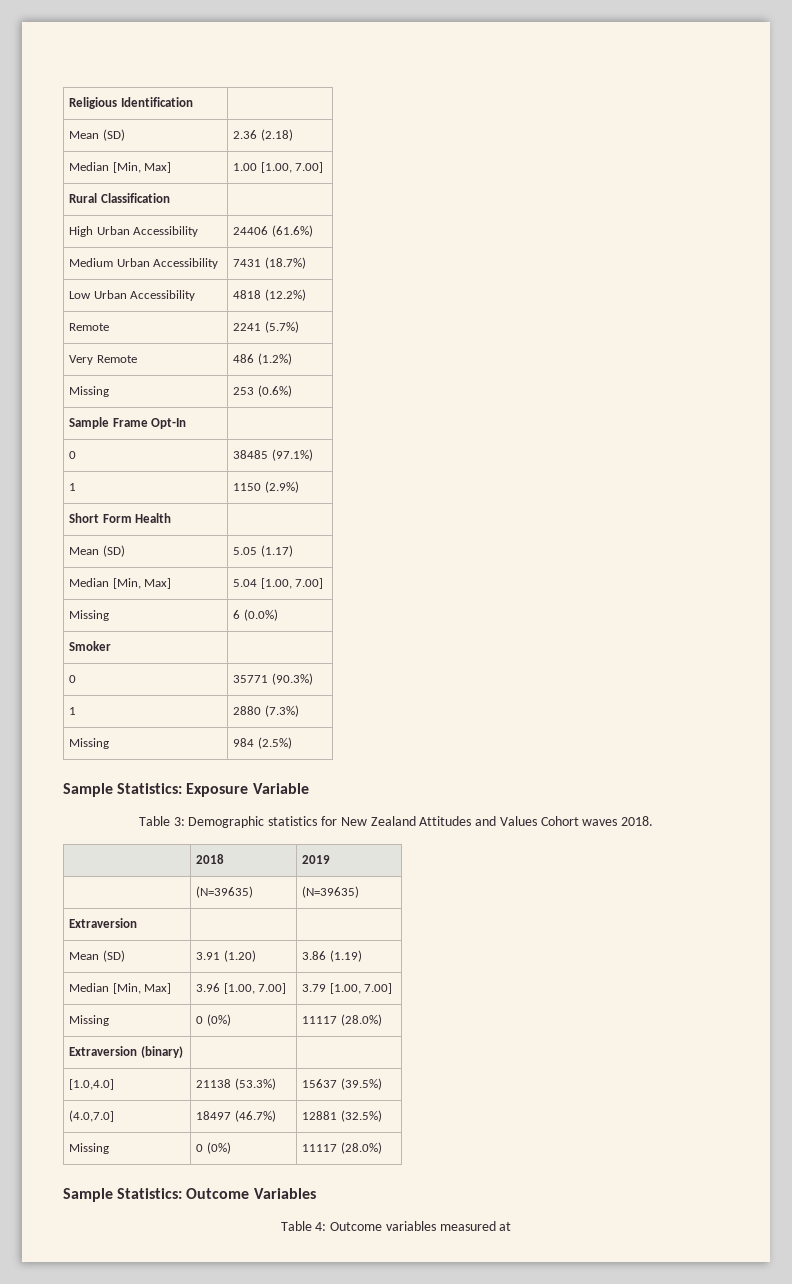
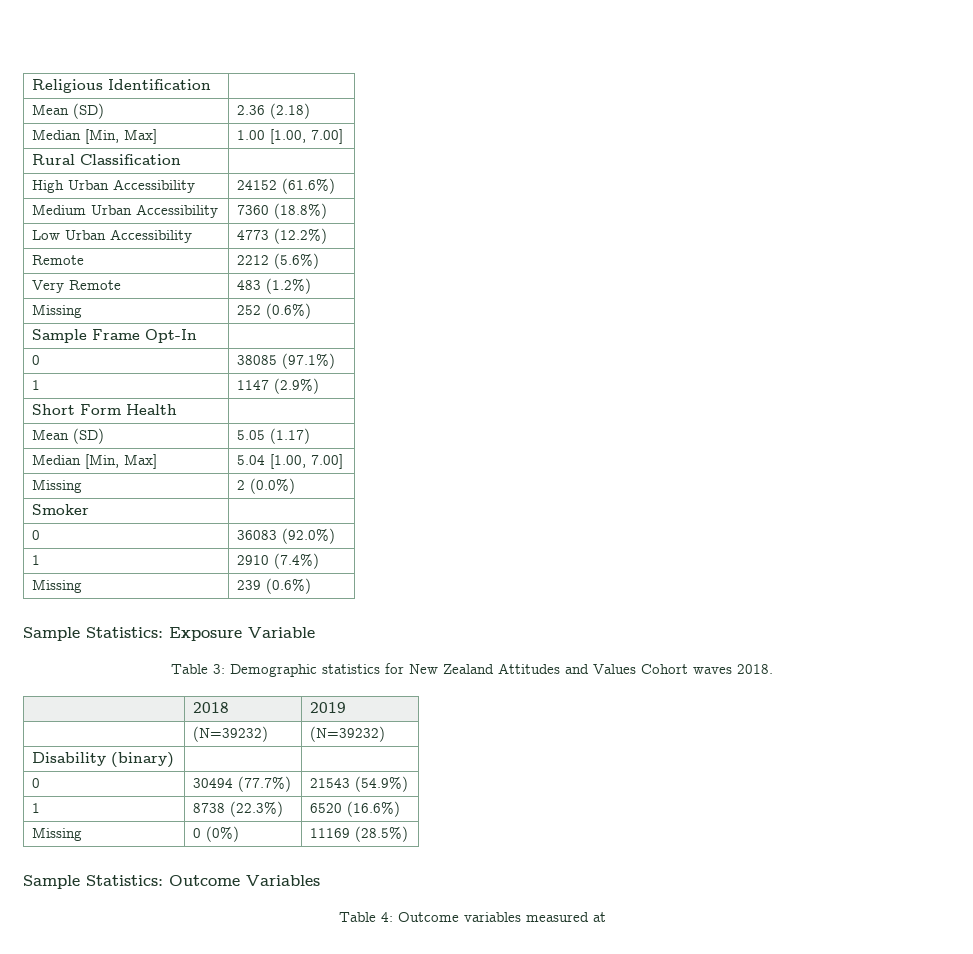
- High Urban Accessibility | 24406 (61.6%)
+ High Urban Accessibility | 24152 (61.6%)
- Medium Urban Accessibility | 7431 (18.7%)
+ Medium Urban Accessibility | 7360 (18.8%)
- Low Urban Accessibility | 4818 (12.2%)
+ Low Urban Accessibility | 4773 (12.2%)
- Remote | 2241 (5.7%)
+ Remote | 2212 (5.6%)
- Very Remote | 486 (1.2%)
+ Very Remote | 483 (1.2%)
- Missing | 253 (0.6%)
+ Missing | 252 (0.6%)
- 0 | 38485 (97.1%)
+ 0 | 38085 (97.1%)
- 1 | 1150 (2.9%)
+ 1 | 1147 (2.9%)
- Missing | 6 (0.0%)
+ Missing | 2 (0.0%)
- 0 | 35771 (90.3%)
- 1 | 2880 (7.3%)
- Missing | 984 (2.5%)
+ 0 | 36083 (92.0%)
+ 1 | 2910 (7.4%)
+ Missing | 239 (0.6%)
- | (N=39635) | (N=39635)
- Extraversion | |
- Mean (SD) | 3.91 (1.20) | 3.86 (1.19)
- Median [Min, Max] | 3.96 [1.00, 7.00] | 3.79 [1.00, 7.00]
- Missing | 0 (0%) | 11117 (28.0%)
- Extraversion (binary) | |
- [1.0,4.0] | 21138 (53.3%) | 15637 (39.5%)
- (4.0,7.0] | 18497 (46.7%) | 12881 (32.5%)
- Missing | 0 (0%) | 11117 (28.0%)
+ | (N=39232) | (N=39232)
+ Disability (binary) | |
+ 0 | 30494 (77.7%) | 21543 (54.9%)
+ 1 | 8738 (22.3%) | 6520 (16.6%)
+ Missing | 0 (0%) | 11169 (28.5%)

